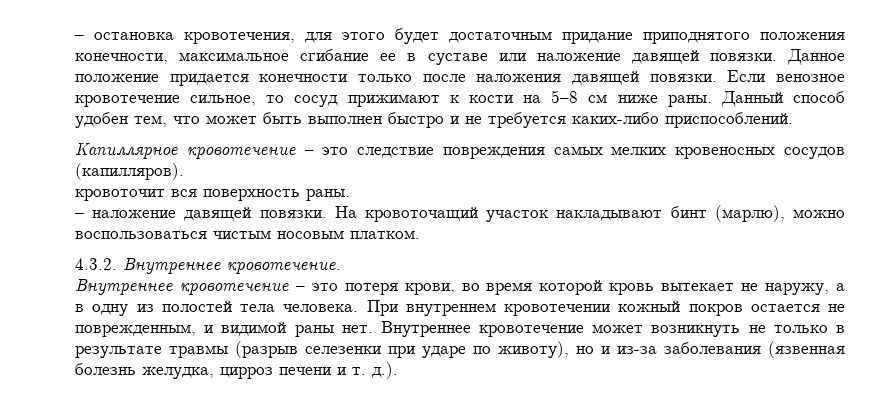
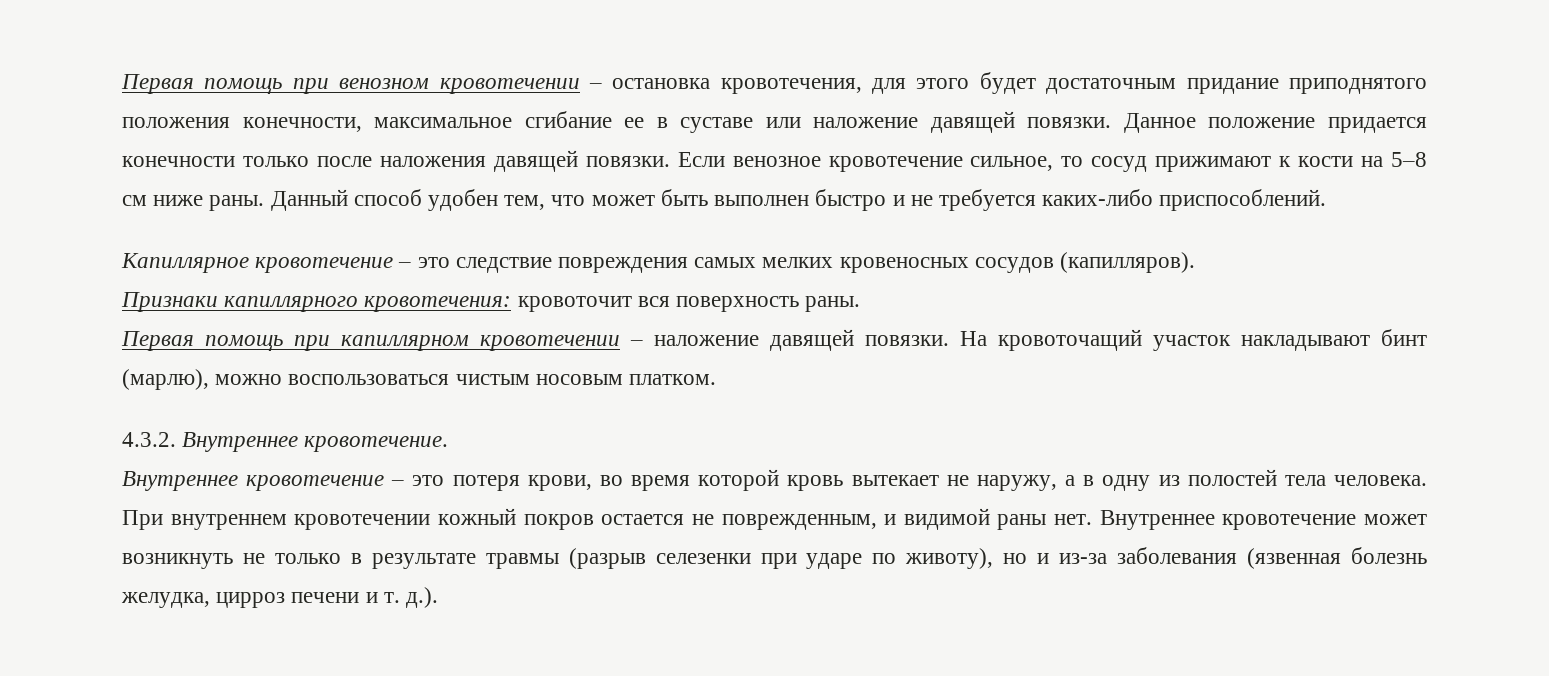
- – остановка кровотечения, для этого будет достаточным придание приподнятого положения конечности, максимальное сгибание ее в суставе или наложение давящей повязки.
+ Первая помощь при венозном кровотечении – остановка кровотечения, для этого будет достаточным придание приподнятого положения конечности, максимальное сгибание ее в суставе или наложение давящей повязки.
- кровоточит вся поверхность раны.
+ Признаки капиллярного кровотечения: кровоточит вся поверхность раны.
- – наложение давящей повязки.
+ Первая помощь при капиллярном кровотечении – наложение давящей повязки.

